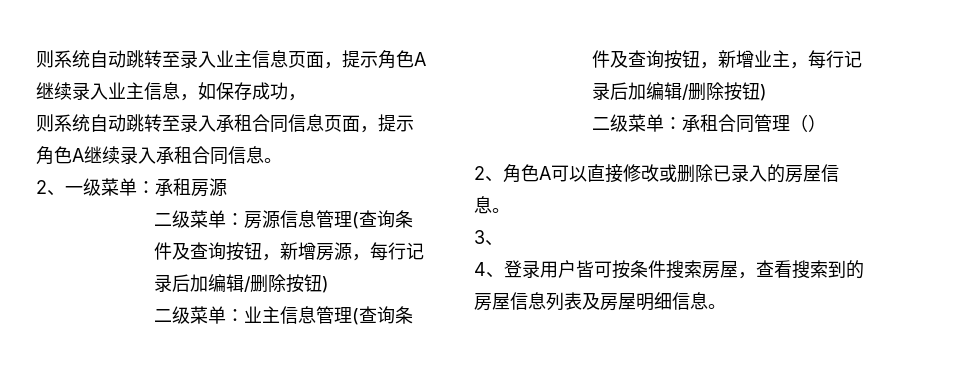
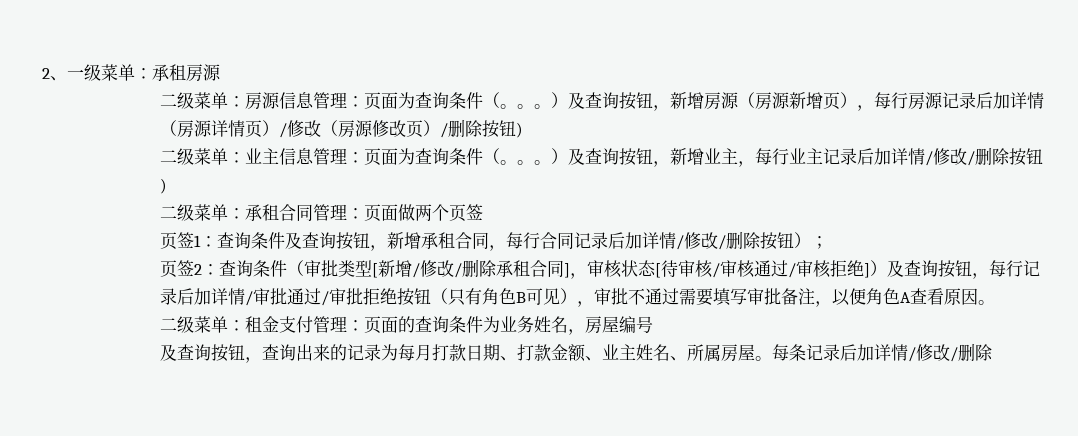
- 则系统自动跳转至录入业主信息页面，提示角色A继续录入业主信息，如保存成功，
- 则系统自动跳转至录入承租合同信息页面，提示角色A继续录入承租合同信息。
- 二级菜单：房源信息管理(查询条件及查询按钮，新增房源，每行记录后加编辑/删除按钮)
+ 二级菜单：房源信息管理：页面为查询条件（。。。）及查询按钮，新增房源（房源新增页），每行房源记录后加详情（房源详情页）/修改（房源修改页）/删除按钮)
- 二级菜单：业主信息管理(查询条件及查询按钮，新增业主，每行记录后加编辑/删除按钮)
+ 二级菜单：业主信息管理：页面为查询条件（。。。）及查询按钮，新增业主，每行业主记录后加详情/修改/删除按钮)
- 二级菜单：承租合同管理（）
- 2、角色A可以直接修改或删除已录入的房屋信息。
- 3、
- 4、登录用户皆可按条件搜索房屋，查看搜索到的房屋信息列表及房屋明细信息。
+ 二级菜单：承租合同管理：页面做两个页签
+ 页签1：查询条件及查询按钮，新增承租合同，每行合同记录后加详情/修改/删除按钮）；
+ 页签2：查询条件（审批类型[新增/修改/删除承租合同]，审核状态[待审核/审核通过/审核拒绝]）及查询按钮，每行记录后加详情/审批通过/审批拒绝按钮（只有角色B可见），审批不通过需要填写审批备注，以便角色A查看原因。
+ 二级菜单：租金支付管理：页面的查询条件为业务姓名，房屋编号
+ 及查询按钮，查询出来的记录为每月打款日期、打款金额、业主姓名、所属房屋。每条记录后加详情/修改/删除

